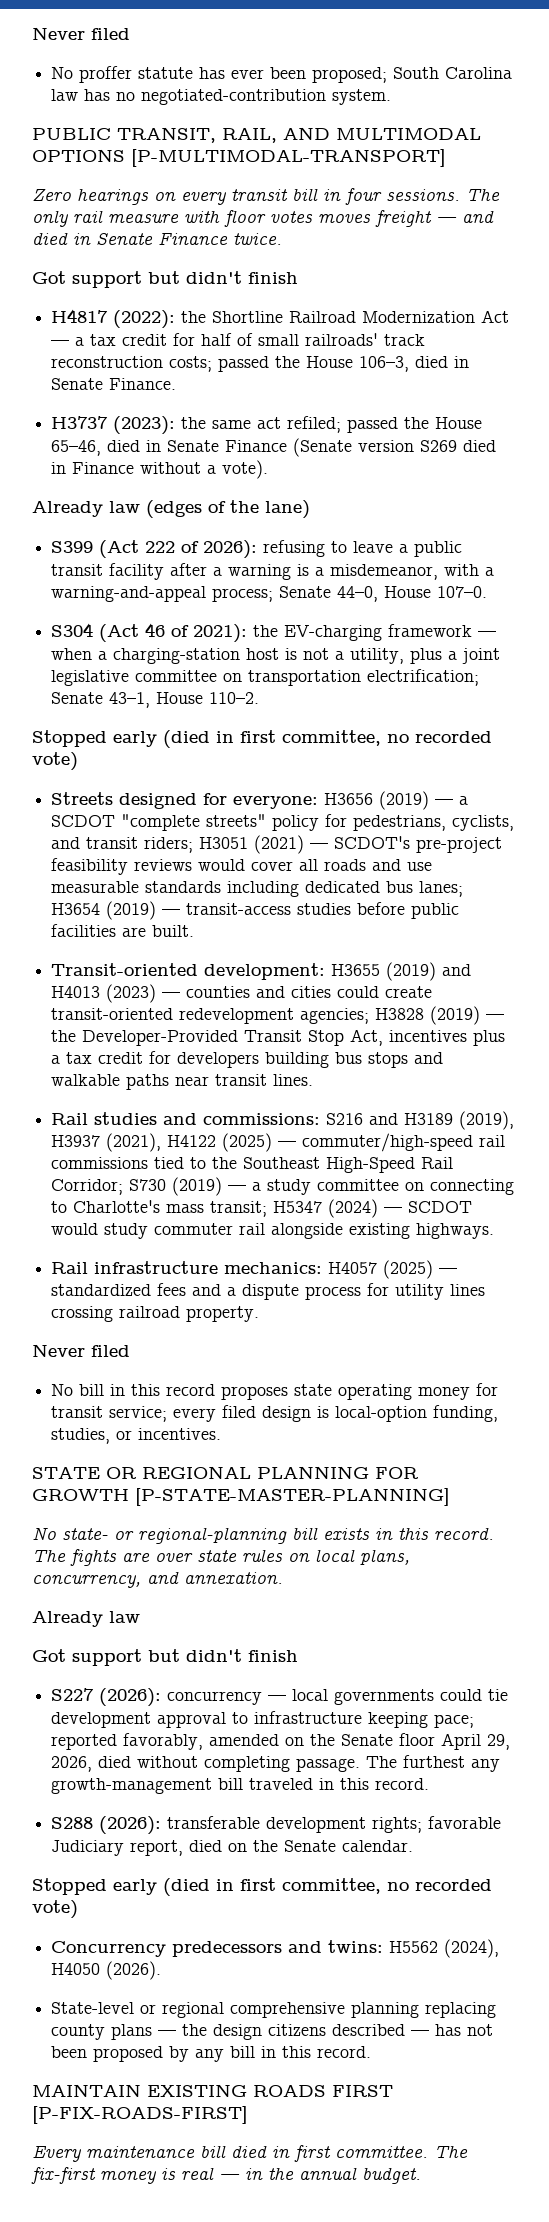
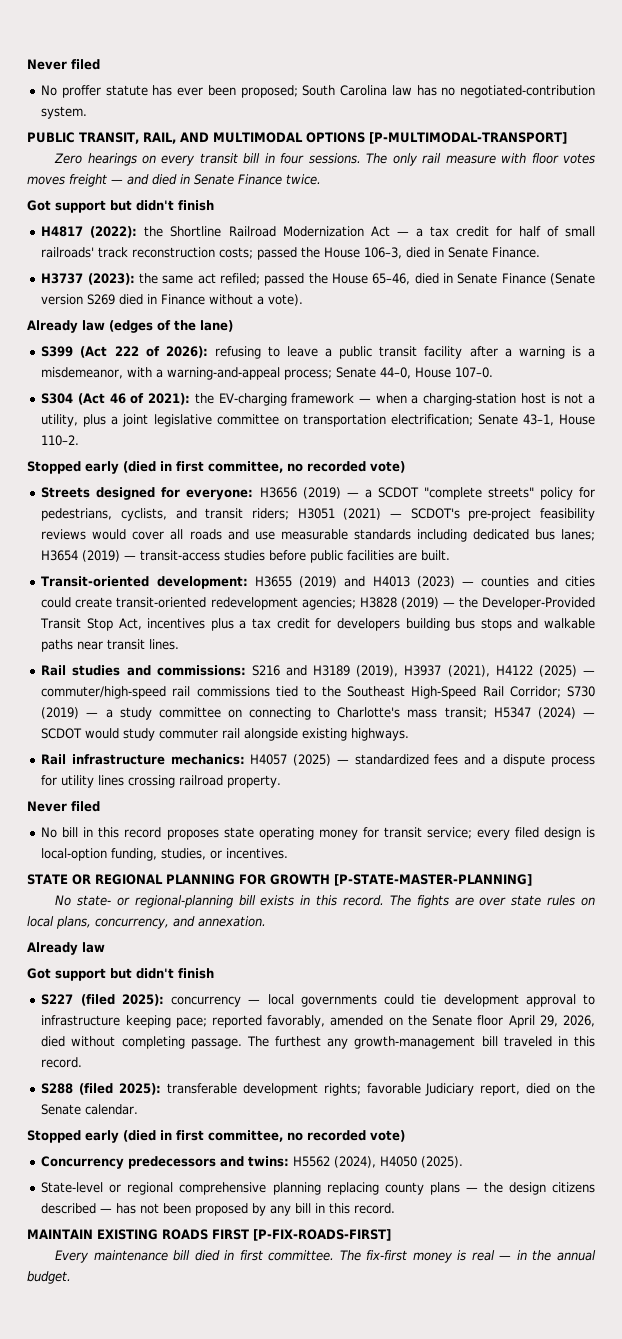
- S227 (2026): concurrency — local governments could tie development approval to infrastructure keeping pace; reported favorably, amended on the Senate floor April 29, 2026, died without completing passage.
+ S227 (filed 2025): concurrency — local governments could tie development approval to infrastructure keeping pace; reported favorably, amended on the Senate floor April 29, 2026, died without completing passage.
- S288 (2026): transferable development rights; favorable Judiciary report, died on the Senate calendar.
+ S288 (filed 2025): transferable development rights; favorable Judiciary report, died on the Senate calendar.
- Concurrency predecessors and twins: H5562 (2024), H4050 (2026).
+ Concurrency predecessors and twins: H5562 (2024), H4050 (2025).

